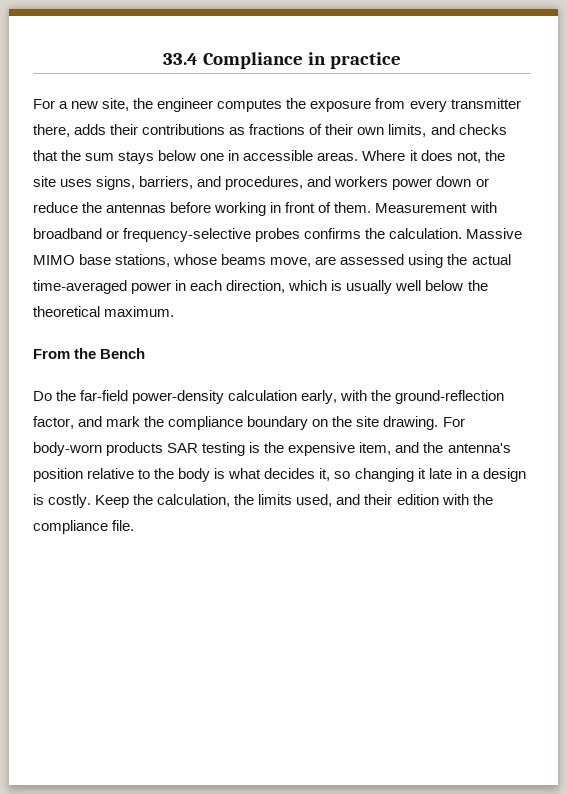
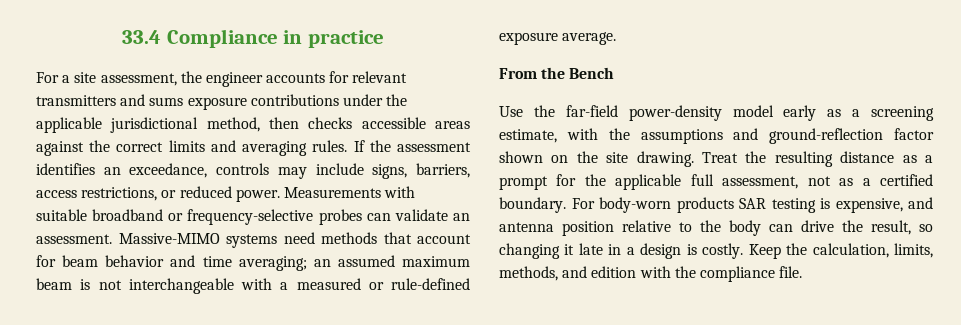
- For a new site, the engineer computes the exposure from every transmitter there, adds their contributions as fractions of their own limits, and checks that the sum stays below one in accessible areas. Where it does not, the site uses signs, barriers, and procedures, and workers power down or reduce the antennas before working in front of them. Measurement with broadband or frequency-selective probes confirms the calculation. Massive MIMO base stations, whose beams move, are assessed using the actual time-averaged power in each direction, which is usually well below the theoretical maximum.
+ For a site assessment, the engineer accounts for relevant transmitters and sums exposure contributions under the applicable jurisdictional method, then checks accessible areas against the correct limits and averaging rules. If the assessment identifies an exceedance, controls may include signs, barriers, access restrictions, or reduced power. Measurements with suitable broadband or frequency-selective probes can validate an assessment. Massive-MIMO systems need methods that account for beam behavior and time averaging; an assumed maximum beam is not interchangeable with a measured or rule-defined exposure average.
- Do the far-field power-density calculation early, with the ground-reflection factor, and mark the compliance boundary on the site drawing.
+ Use the far-field power-density model early as a screening estimate, with the assumptions and ground-reflection factor shown on the site drawing. Treat the resulting distance as a prompt for the applicable full assessment, not as a certified boundary.
- For body-worn products SAR testing is the expensive item, and the antenna's position relative to the body is what decides it, so changing it late in a design is costly.
+ For body-worn products SAR testing is expensive, and antenna position relative to the body can drive the result, so changing it late in a design is costly.
- Keep the calculation, the limits used, and their edition with the compliance file.
+ Keep the calculation, limits, methods, and edition with the compliance file.

